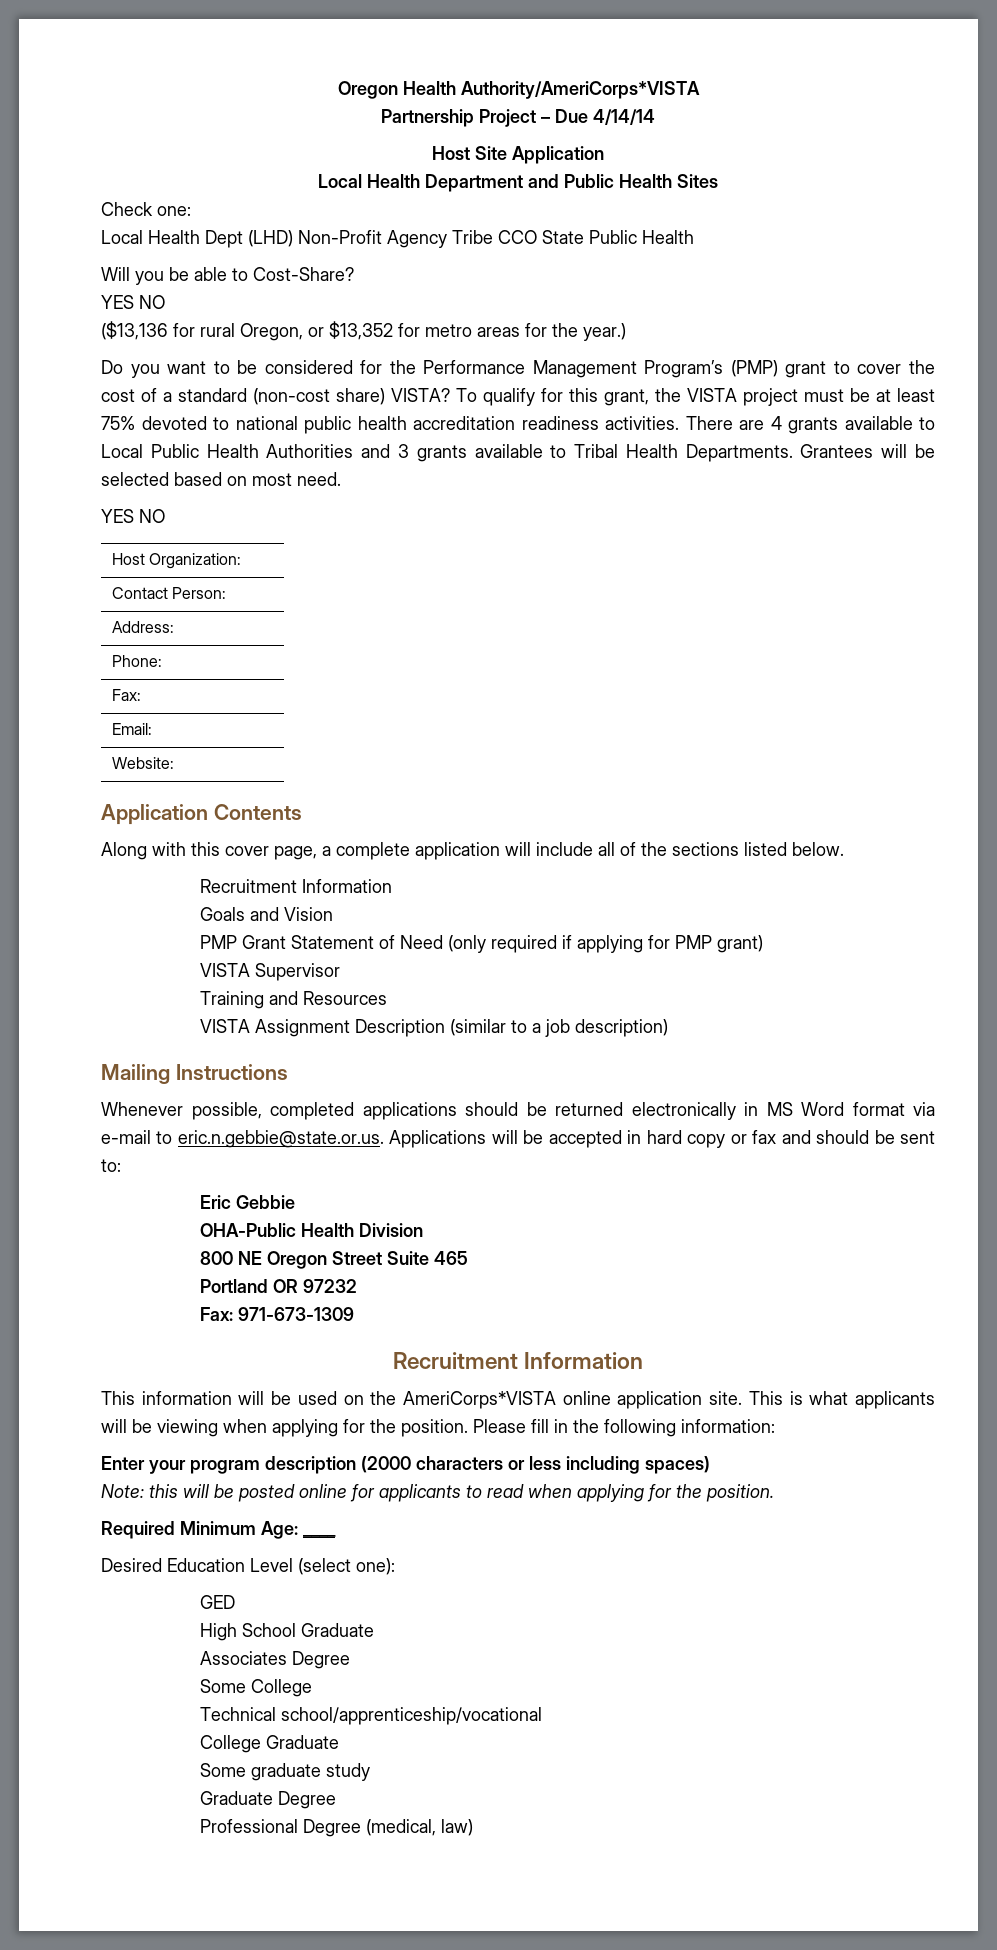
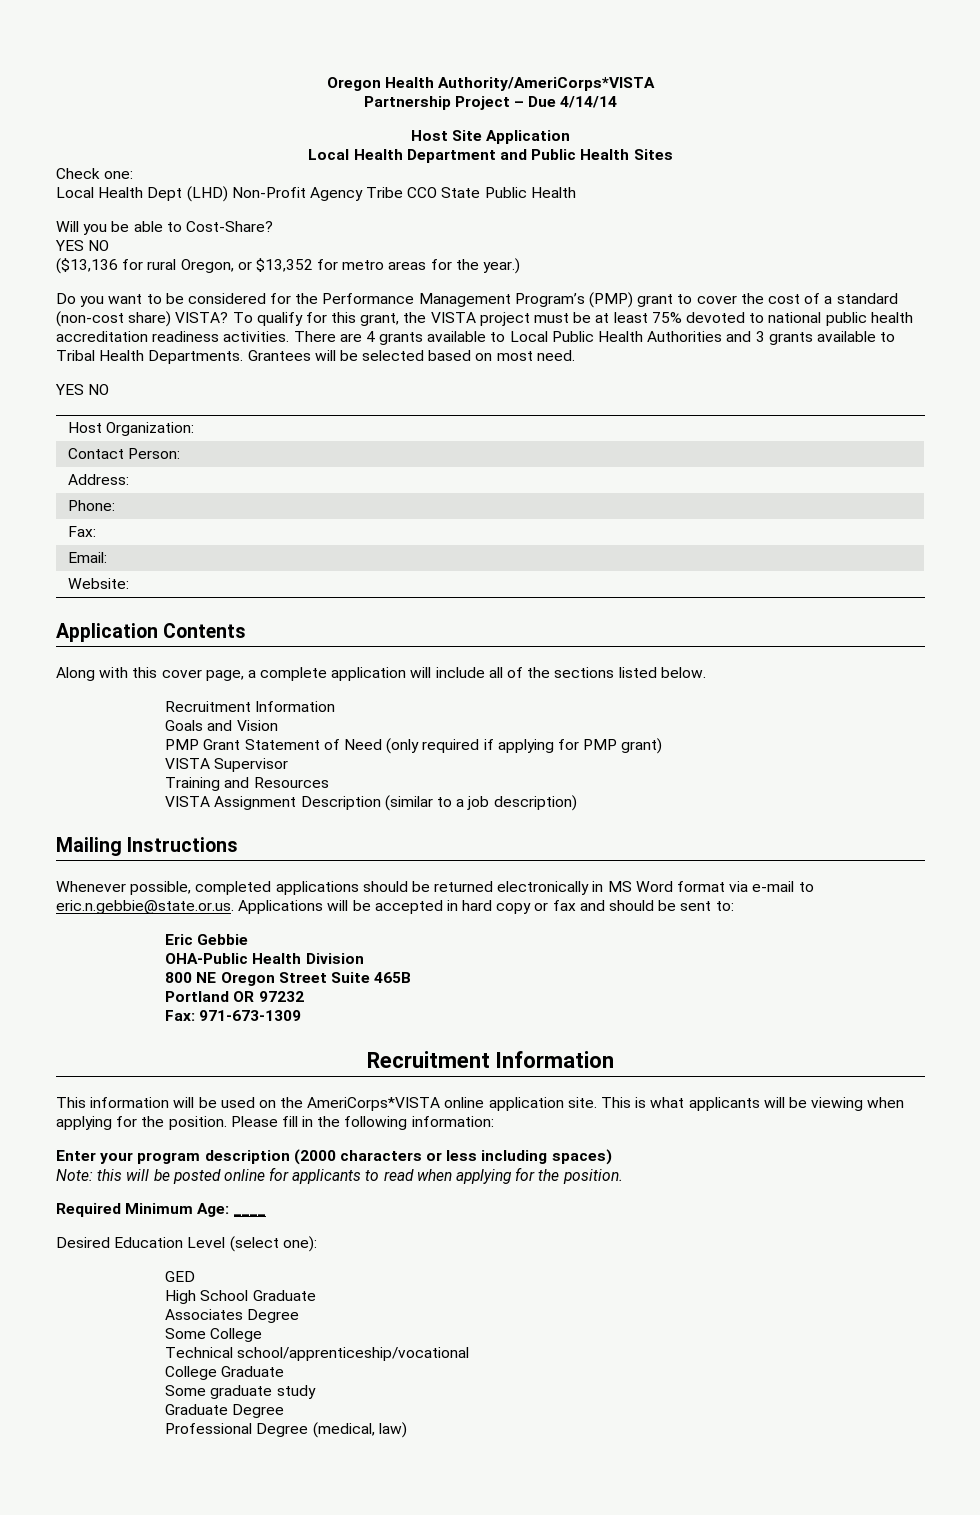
- 800 NE Oregon Street Suite 465
+ 800 NE Oregon Street Suite 465B

